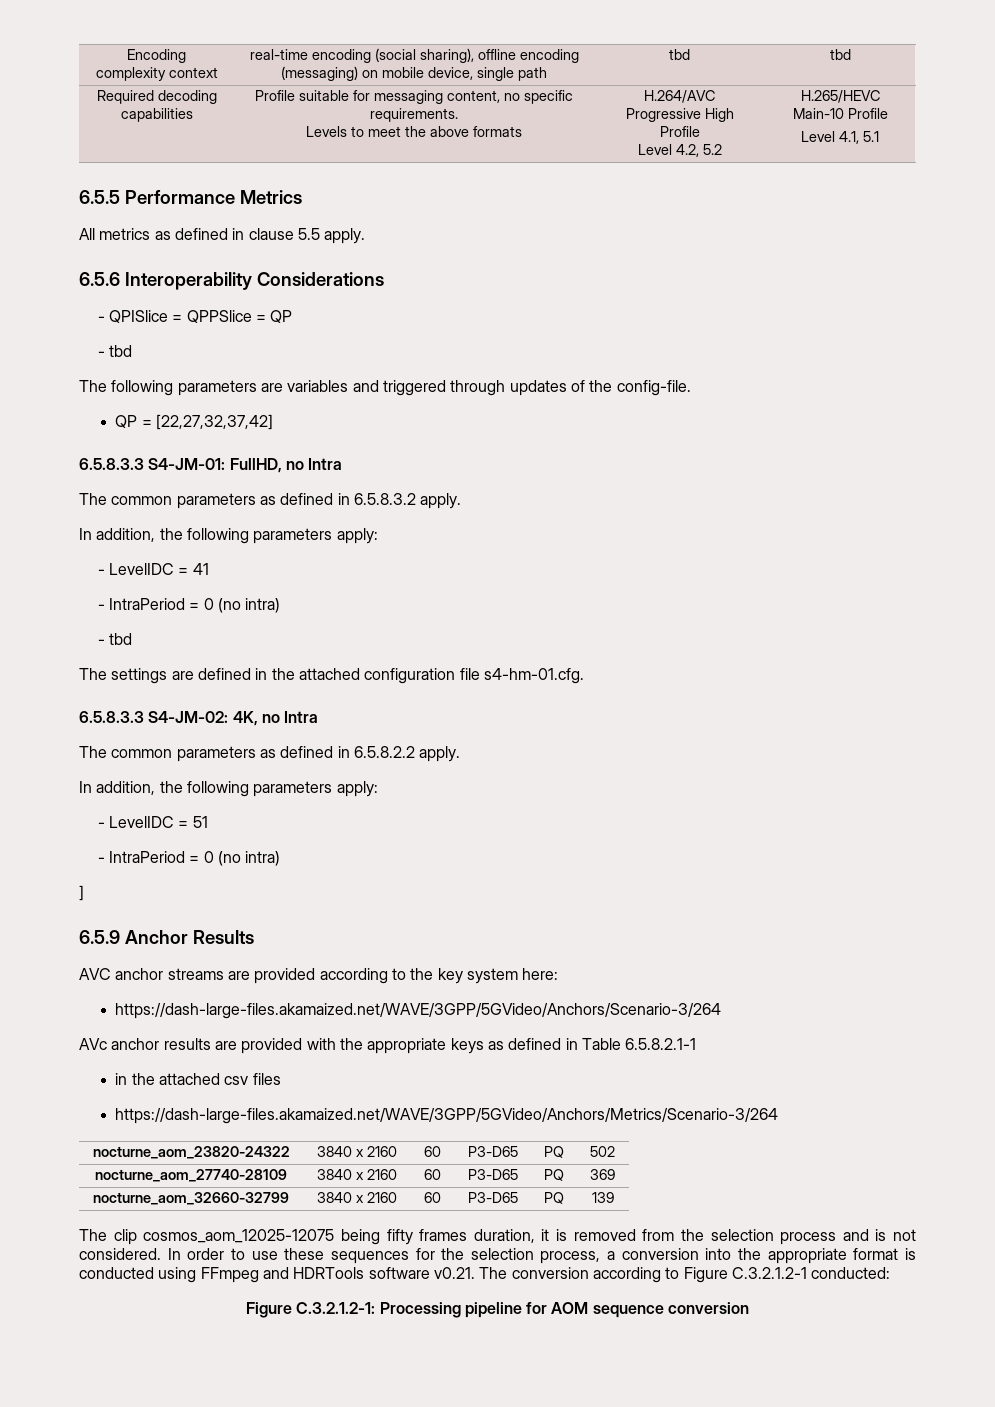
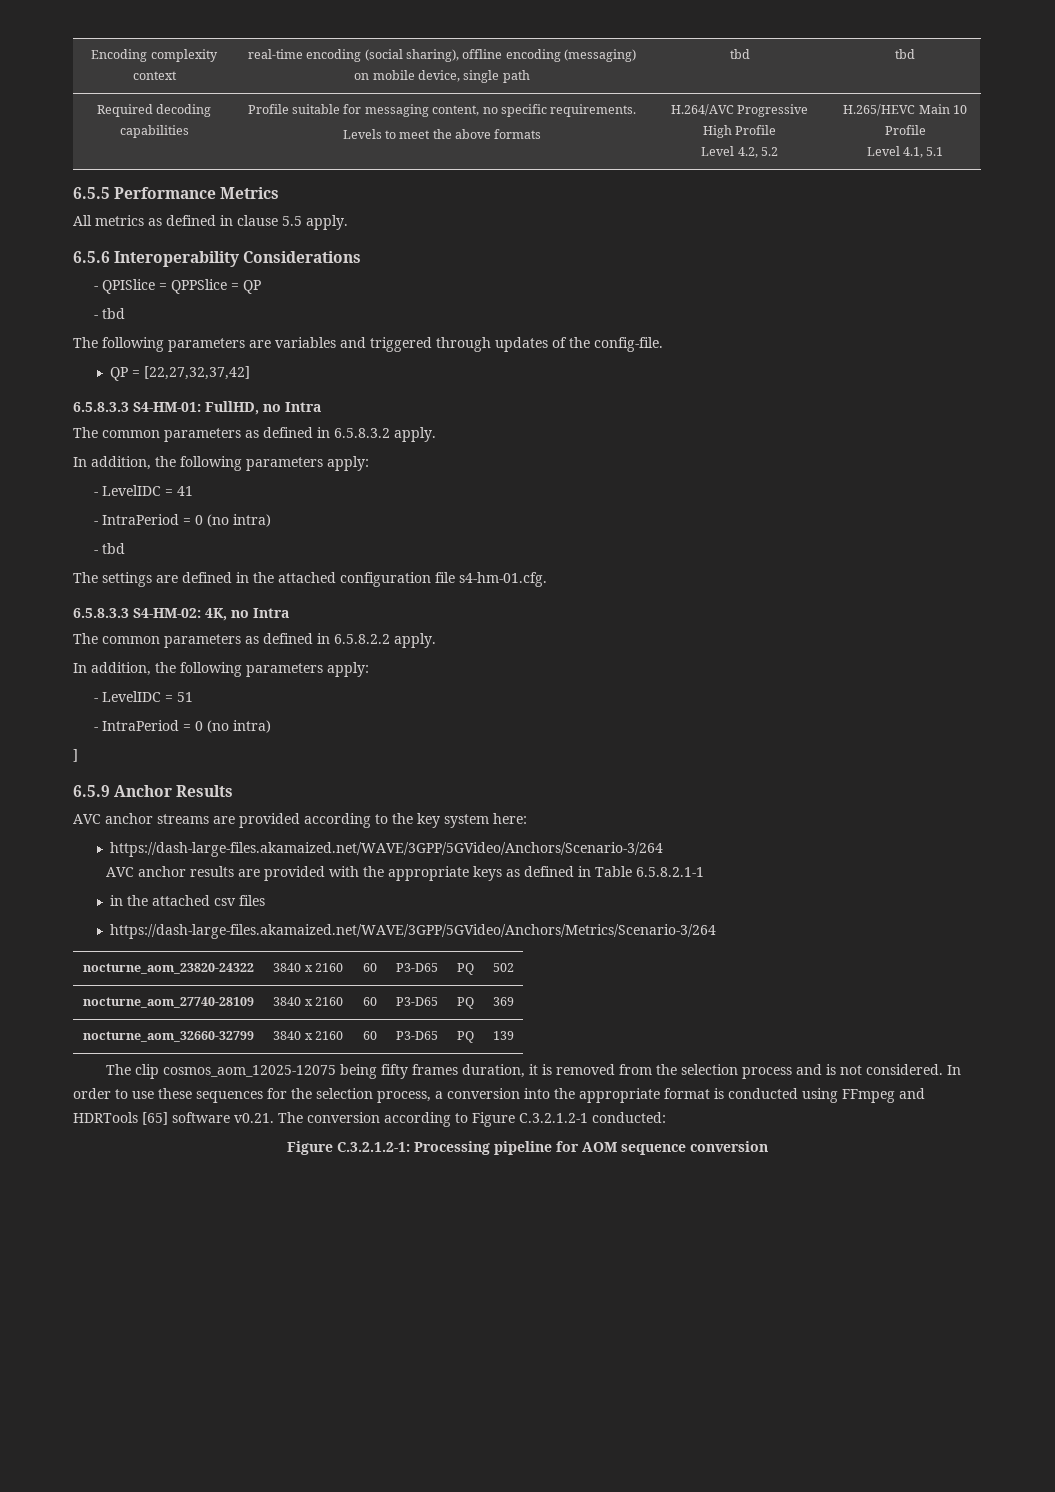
  Required decoding capabilities | Profile suitable for messaging content, no specific requirements.
  Levels to meet the above formats | H.264/AVC Progressive High Profile
- Level 4.2, 5.2 | H.265/HEVC Main-10 Profile
+ Level 4.2, 5.2 | H.265/HEVC Main 10 Profile
- 6.5.8.3.3 S4-JM-01: FullHD, no Intra
+ 6.5.8.3.3 S4-HM-01: FullHD, no Intra
- 6.5.8.3.3 S4-JM-02: 4K, no Intra
+ 6.5.8.3.3 S4-HM-02: 4K, no Intra
- AVc anchor results are provided with the appropriate keys as defined in Table 6.5.8.2.1-1
+ AVC anchor results are provided with the appropriate keys as defined in Table 6.5.8.2.1-1
- In order to use these sequences for the selection process, a conversion into the appropriate format is conducted using FFmpeg and HDRTools software v0.21. The conversion according to Figure C.3.2.1.2-1 conducted:
+ In order to use these sequences for the selection process, a conversion into the appropriate format is conducted using FFmpeg and HDRTools [65] software v0.21. The conversion according to Figure C.3.2.1.2-1 conducted:

